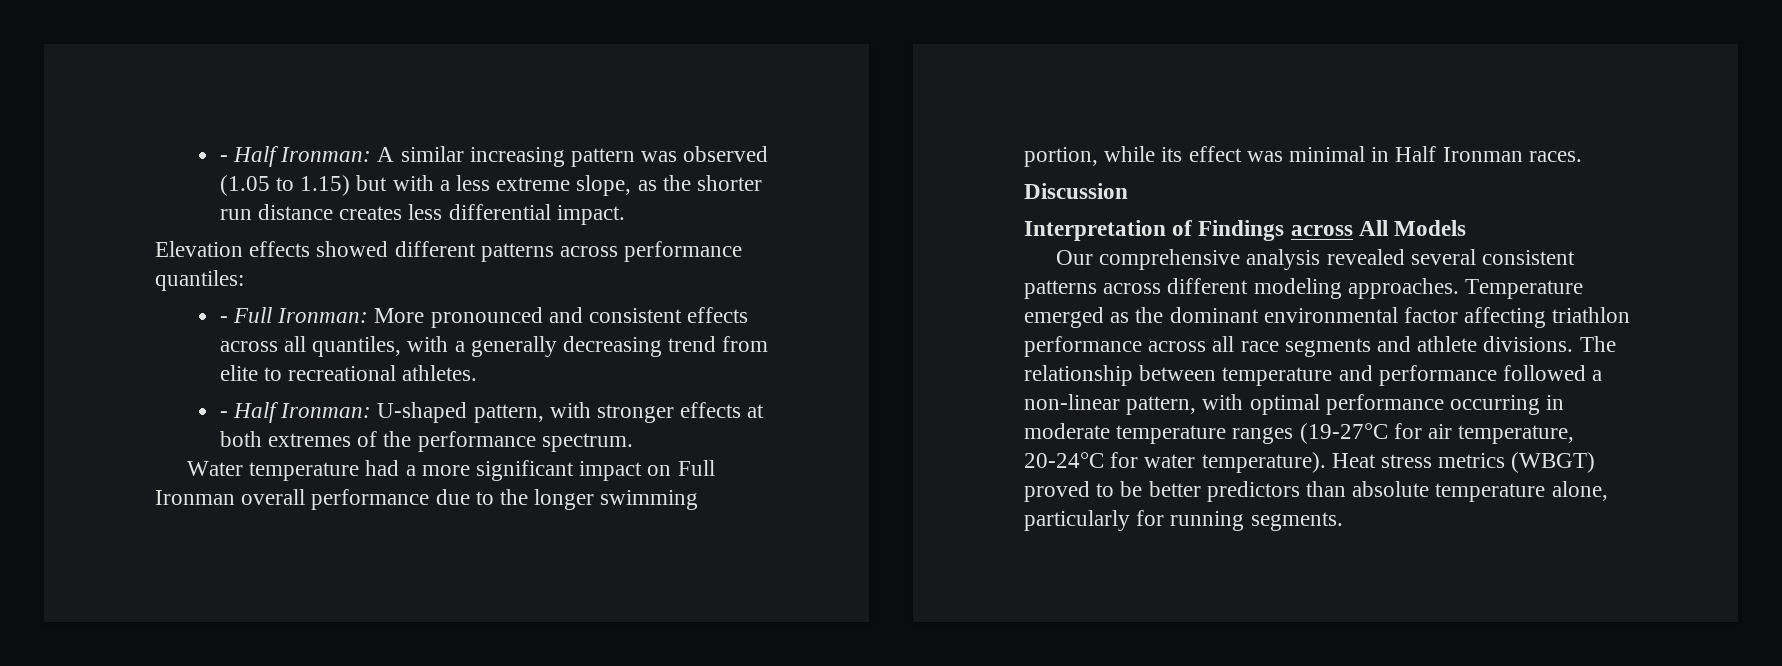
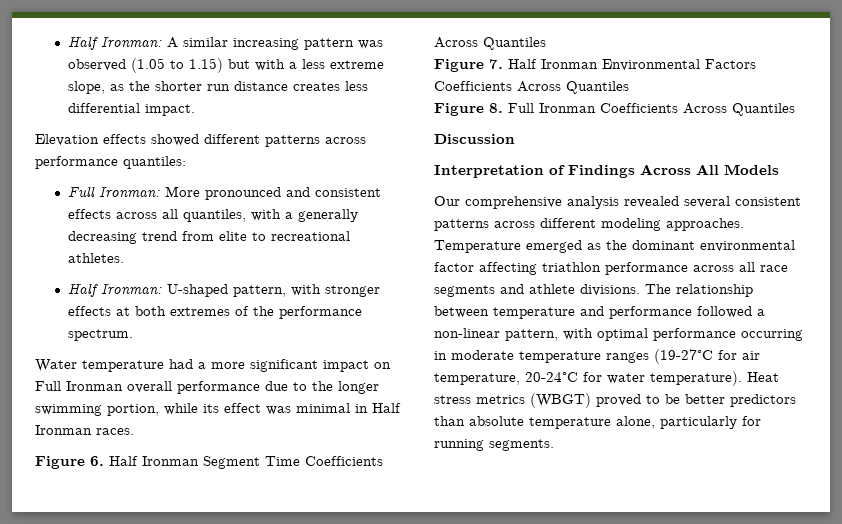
- - Half Ironman: A similar increasing pattern was observed (1.05 to 1.15) but with a less extreme slope, as the shorter run distance creates less differential impact.
+ Half Ironman: A similar increasing pattern was observed (1.05 to 1.15) but with a less extreme slope, as the shorter run distance creates less differential impact.
- - Full Ironman: More pronounced and consistent effects across all quantiles, with a generally decreasing trend from elite to recreational athletes.
+ Full Ironman: More pronounced and consistent effects across all quantiles, with a generally decreasing trend from elite to recreational athletes.
- - Half Ironman: U-shaped pattern, with stronger effects at both extremes of the performance spectrum.
+ Half Ironman: U-shaped pattern, with stronger effects at both extremes of the performance spectrum.
+ Figure 6. Half Ironman Segment Time Coefficients Across Quantiles
+ Figure 7. Half Ironman Environmental Factors Coefficients Across Quantiles
+ Figure 8. Full Ironman Coefficients Across Quantiles
- Interpretation of Findings across All Models
+ Interpretation of Findings Across All Models

